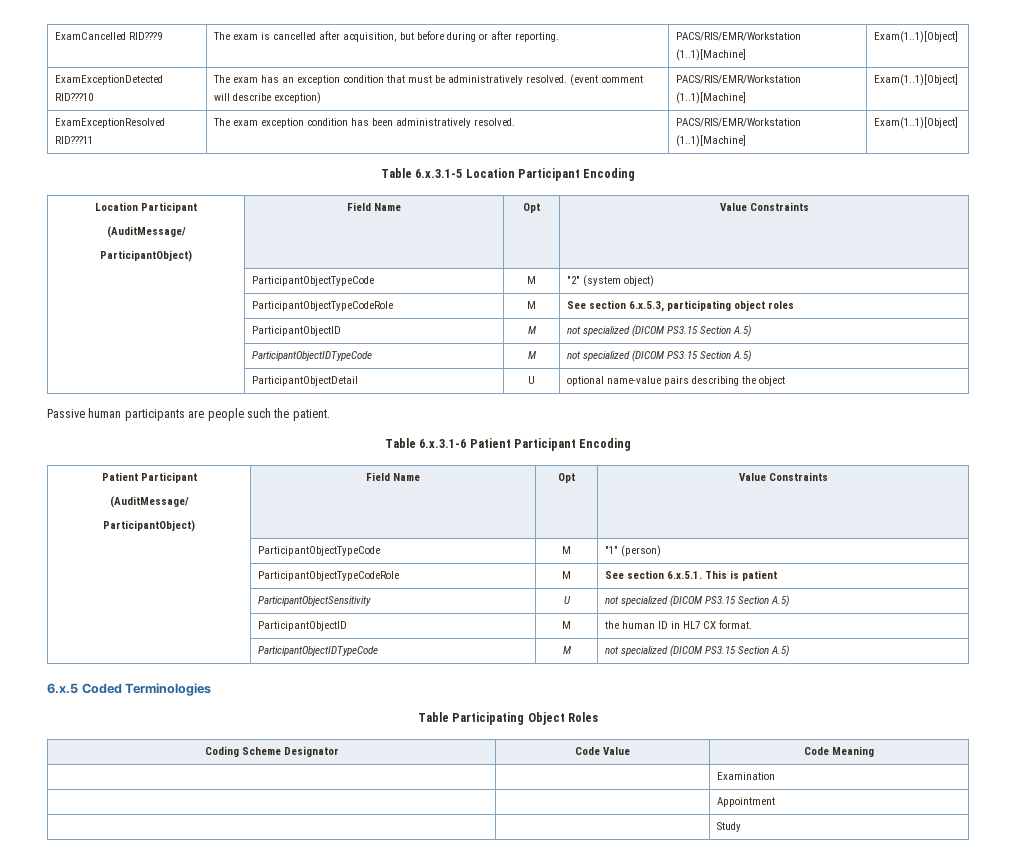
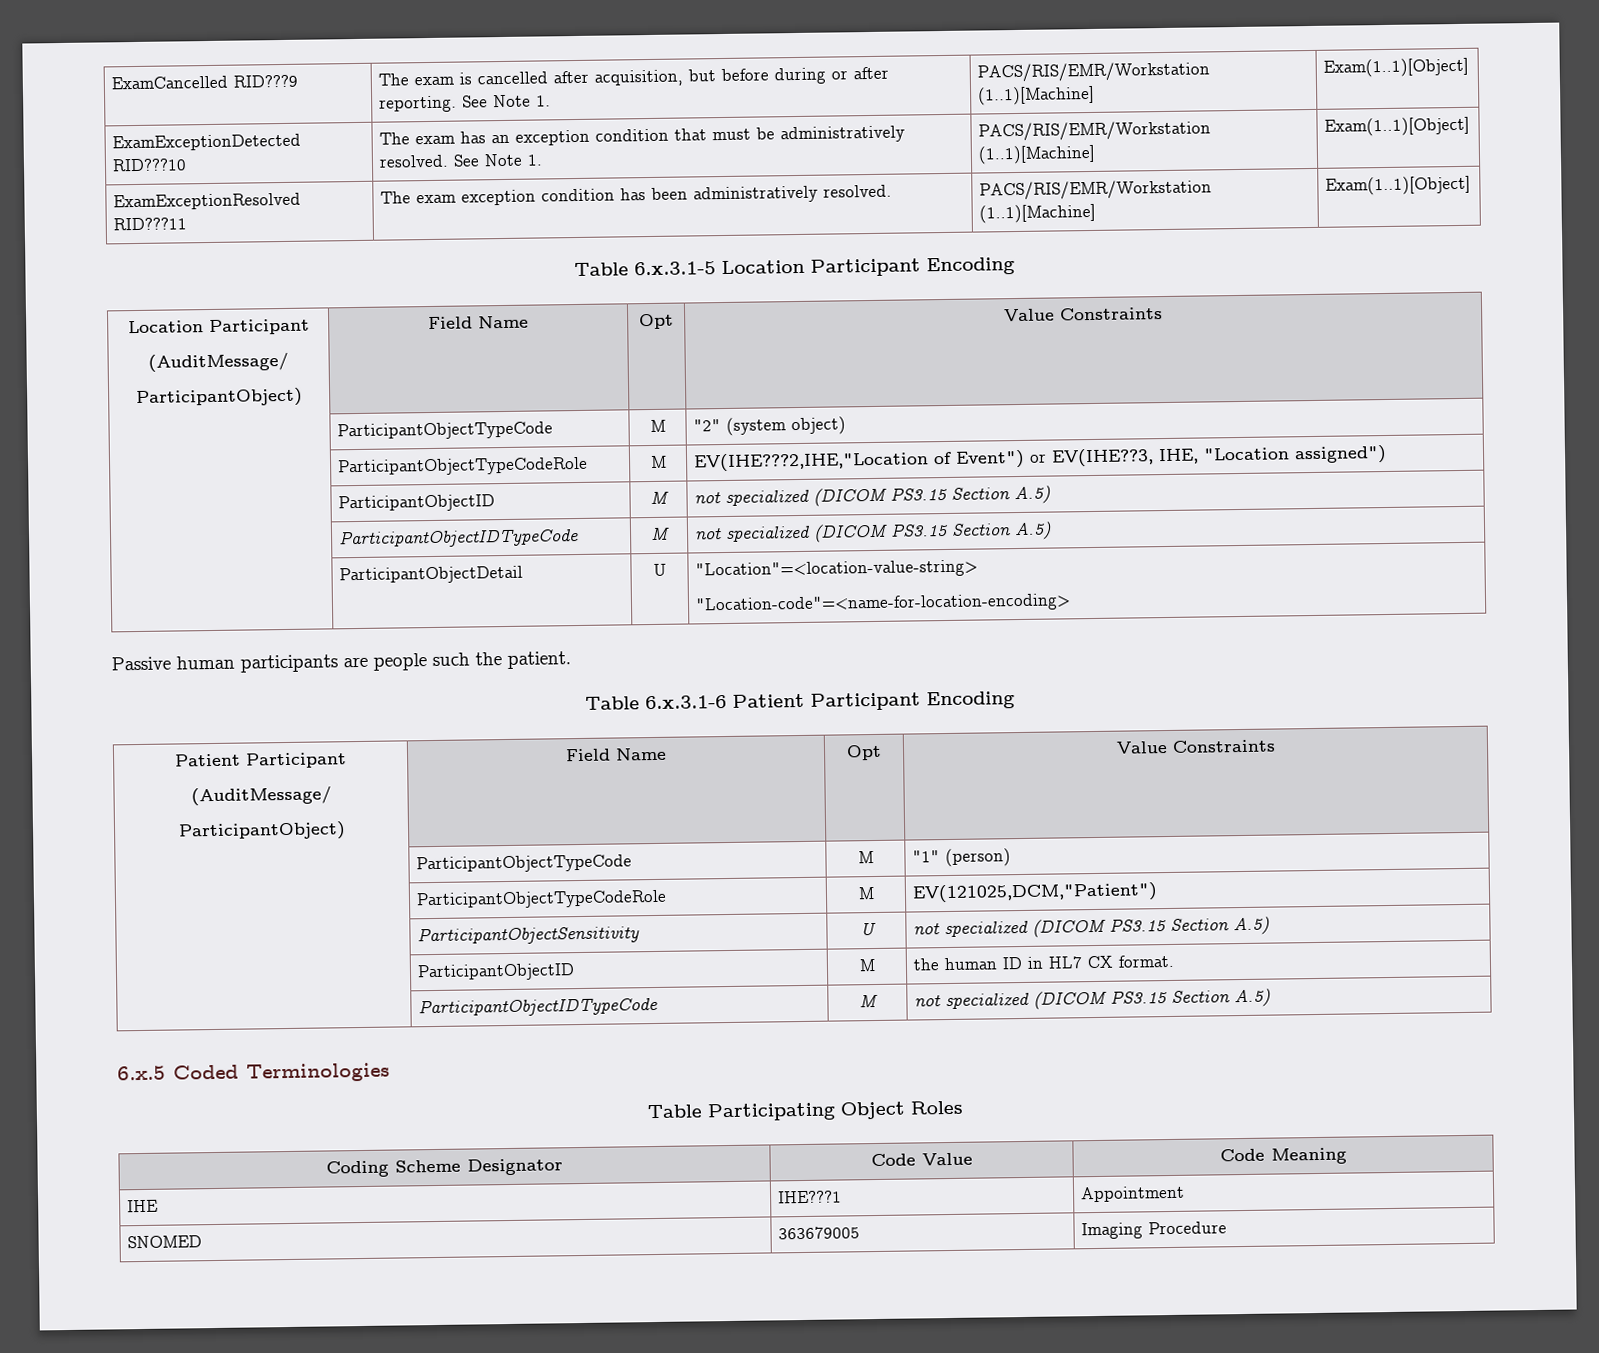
- ExamCancelled RID???9 | The exam is cancelled after acquisition, but before during or after reporting. | PACS/RIS/EMR/Workstation (1..1)[Machine] | Exam(1..1)[Object]
+ ExamCancelled RID???9 | The exam is cancelled after acquisition, but before during or after reporting. See Note 1. | PACS/RIS/EMR/Workstation (1..1)[Machine] | Exam(1..1)[Object]
- ExamExceptionDetected RID???10 | The exam has an exception condition that must be administratively resolved. (event comment will describe exception) | PACS/RIS/EMR/Workstation (1..1)[Machine] | Exam(1..1)[Object]
+ ExamExceptionDetected RID???10 | The exam has an exception condition that must be administratively resolved. See Note 1. | PACS/RIS/EMR/Workstation (1..1)[Machine] | Exam(1..1)[Object]
- | ParticipantObjectTypeCodeRole | M | See section 6.x.5.3, participating object roles
+ | ParticipantObjectTypeCodeRole | M | EV(IHE???2,IHE,"Location of Event") or EV(IHE??3, IHE, "Location assigned")
- | ParticipantObjectDetail | U | optional name-value pairs describing the object
+ | ParticipantObjectDetail | U | "Location"=<location-value-string>
+ "Location-code"=<name-for-location-encoding>
- | ParticipantObjectTypeCodeRole | M | See section 6.x.5.1. This is patient
+ | ParticipantObjectTypeCodeRole | M | EV(121025,DCM,"Patient")
- | | Examination
- | | Appointment
+ IHE | IHE???1 | Appointment
- | | Study
+ SNOMED | 363679005 | Imaging Procedure

